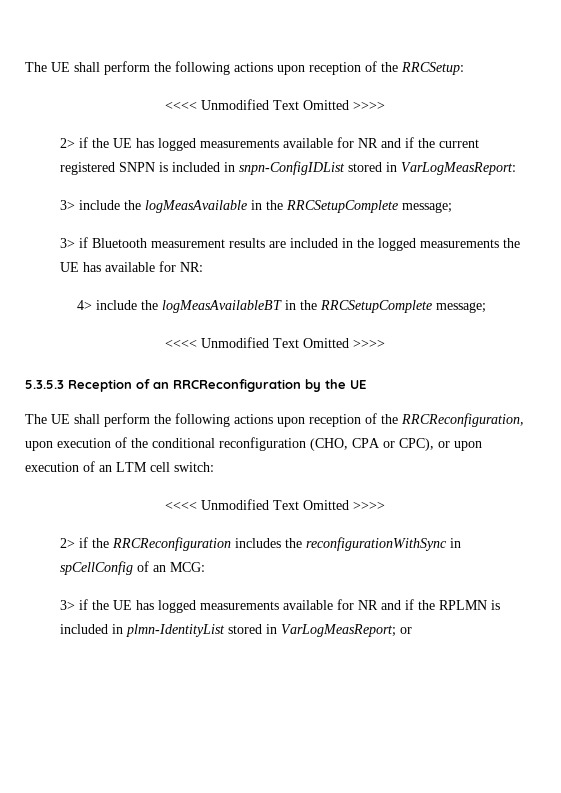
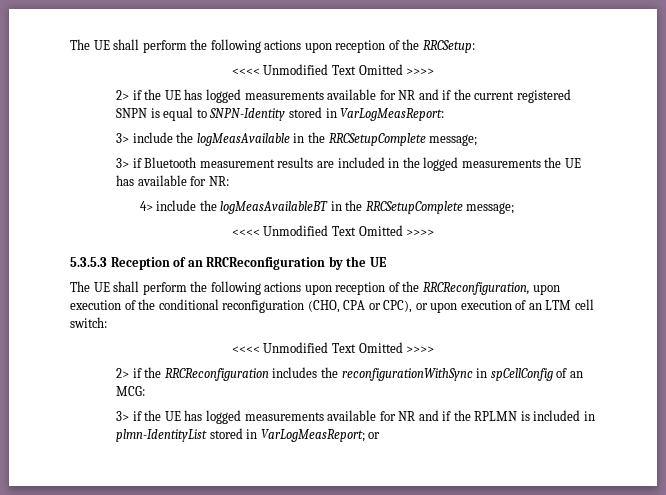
- 2> if the UE has logged measurements available for NR and if the current registered SNPN is included in snpn-ConfigIDList stored in VarLogMeasReport:
+ 2> if the UE has logged measurements available for NR and if the current registered SNPN is equal to SNPN-Identity stored in VarLogMeasReport:

